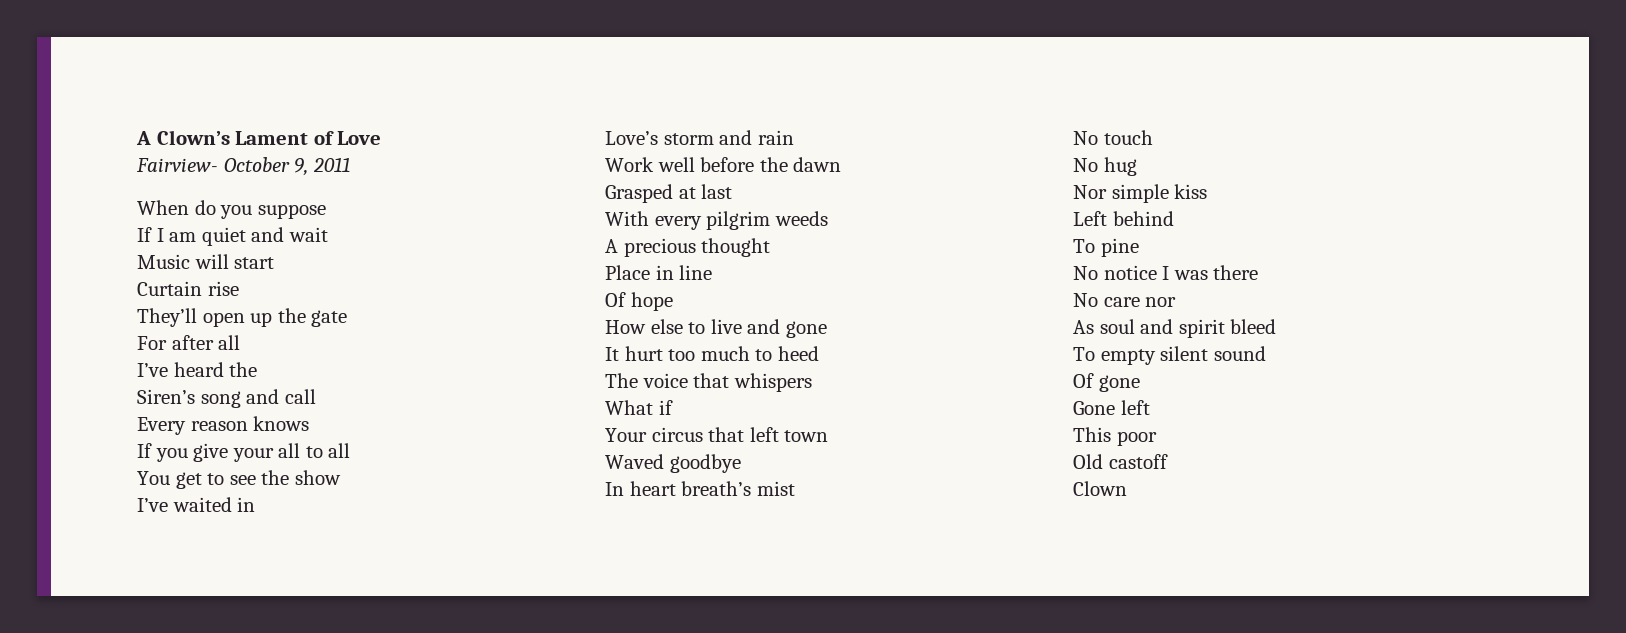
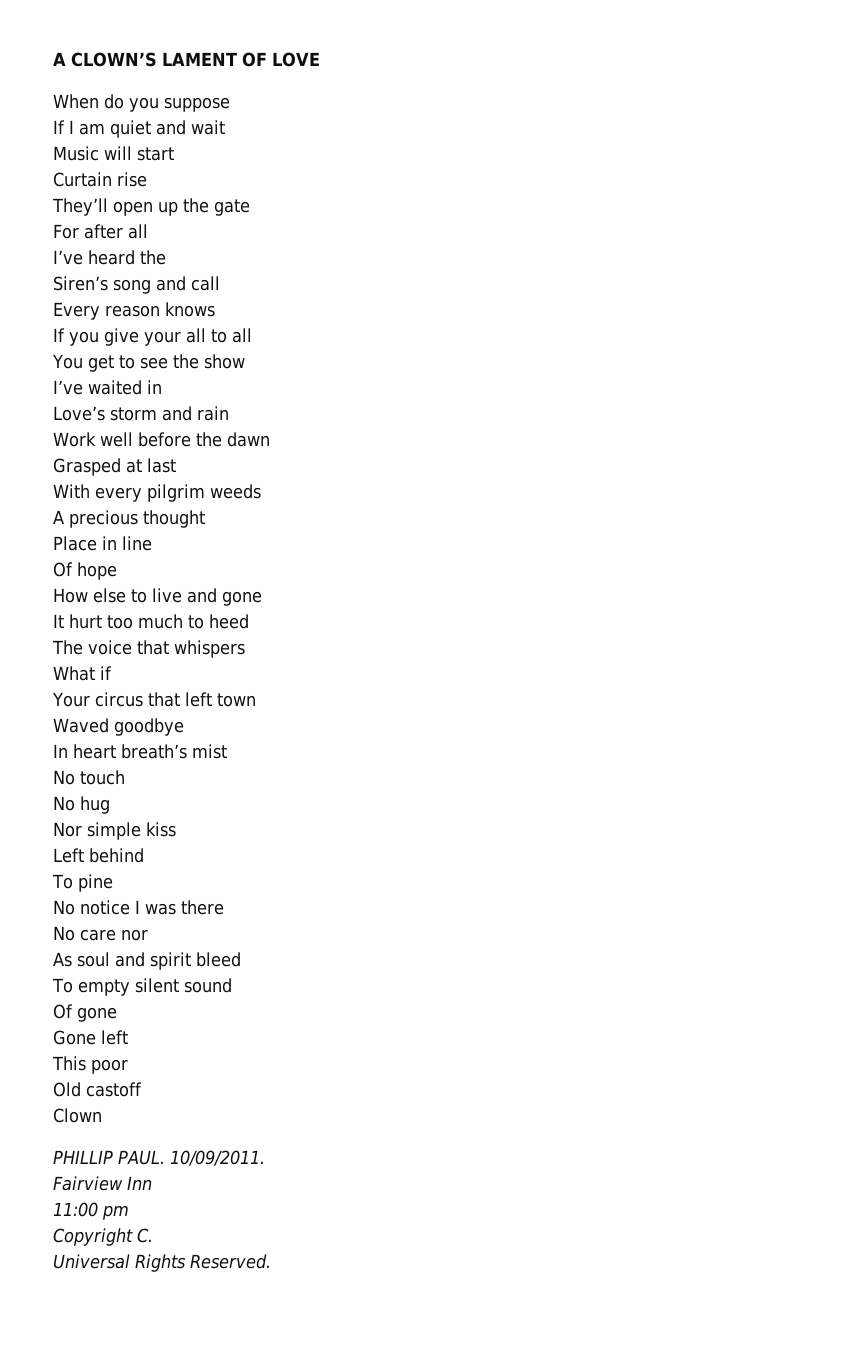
- A Clown’s Lament of Love
- Fairview- October 9, 2011
+ A CLOWN’S LAMENT OF LOVE
+ PHILLIP PAUL. 10/09/2011.
+ Fairview Inn
+ 11:00 pm
+ Copyright C.
+ Universal Rights Reserved.

